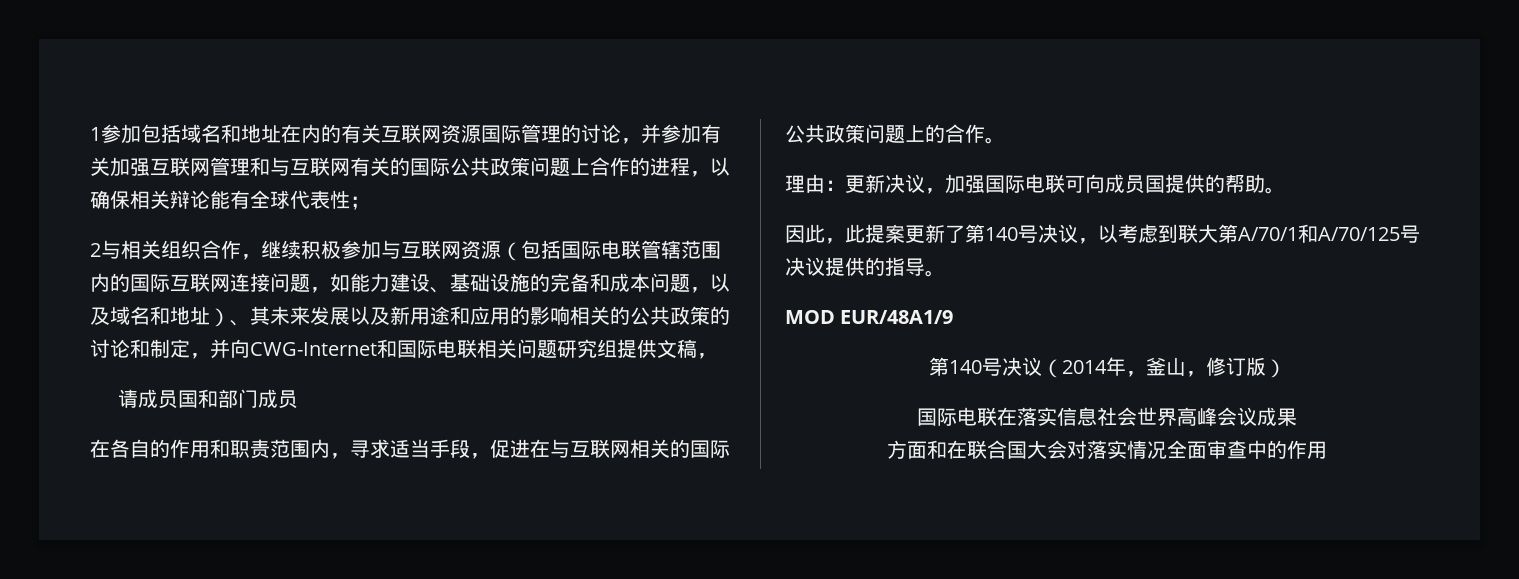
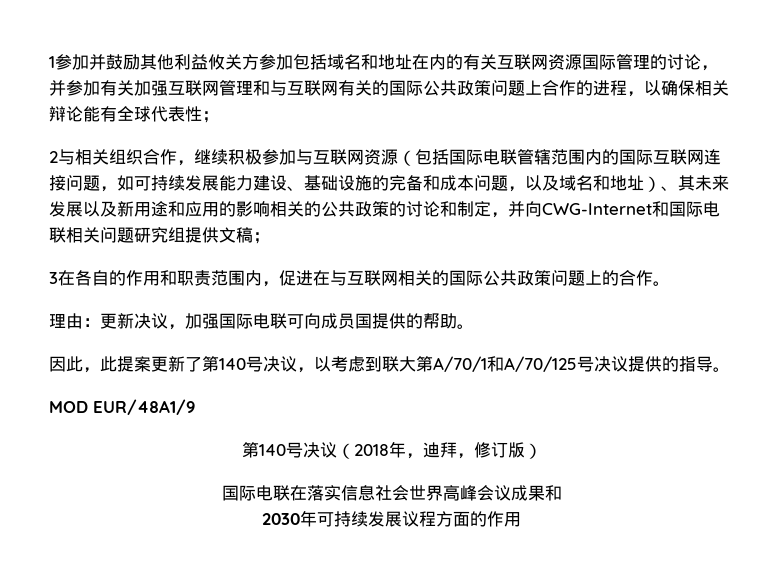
- 1参加包括域名和地址在内的有关互联网资源国际管理的讨论，并参加有关加强互联网管理和与互联网有关的国际公共政策问题上合作的进程，以确保相关辩论能有全球代表性；
+ 1参加并鼓励其他利益攸关方参加包括域名和地址在内的有关互联网资源国际管理的讨论，并参加有关加强互联网管理和与互联网有关的国际公共政策问题上合作的进程，以确保相关辩论能有全球代表性；
- 2与相关组织合作，继续积极参加与互联网资源（包括国际电联管辖范围内的国际互联网连接问题，如能力建设、基础设施的完备和成本问题，以及域名和地址）、其未来发展以及新用途和应用的影响相关的公共政策的讨论和制定，并向CWG-Internet和国际电联相关问题研究组提供文稿，
- 请成员国和部门成员
- 在各自的作用和职责范围内，寻求适当手段，促进在与互联网相关的国际公共政策问题上的合作。
+ 2与相关组织合作，继续积极参加与互联网资源（包括国际电联管辖范围内的国际互联网连接问题，如可持续发展能力建设、基础设施的完备和成本问题，以及域名和地址）、其未来发展以及新用途和应用的影响相关的公共政策的讨论和制定，并向CWG-Internet和国际电联相关问题研究组提供文稿；
+ 3在各自的作用和职责范围内，促进在与互联网相关的国际公共政策问题上的合作。
- 第140号决议（2014年，釜山，修订版）
+ 第140号决议（2018年，迪拜，修订版）
- 国际电联在落实信息社会世界高峰会议成果
- 方面和在联合国大会对落实情况全面审查中的作用
+ 国际电联在落实信息社会世界高峰会议成果和
+ 2030年可持续发展议程方面的作用

